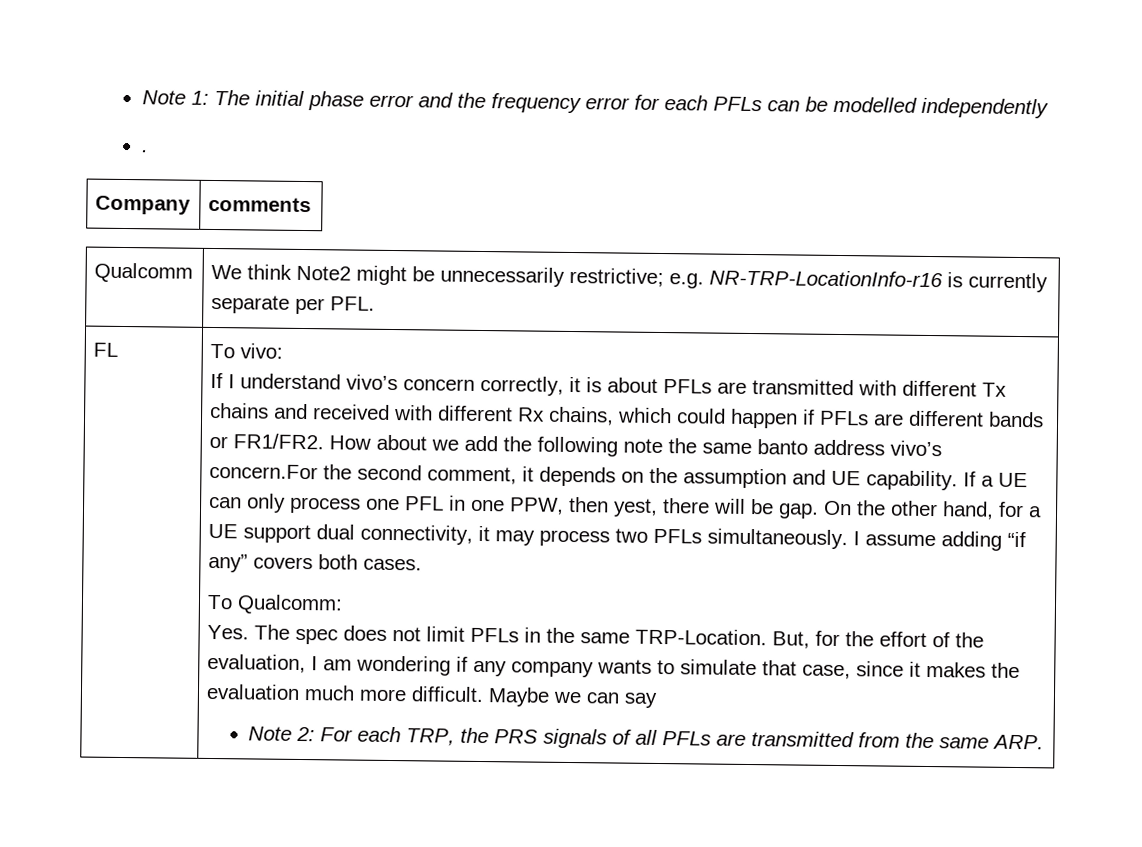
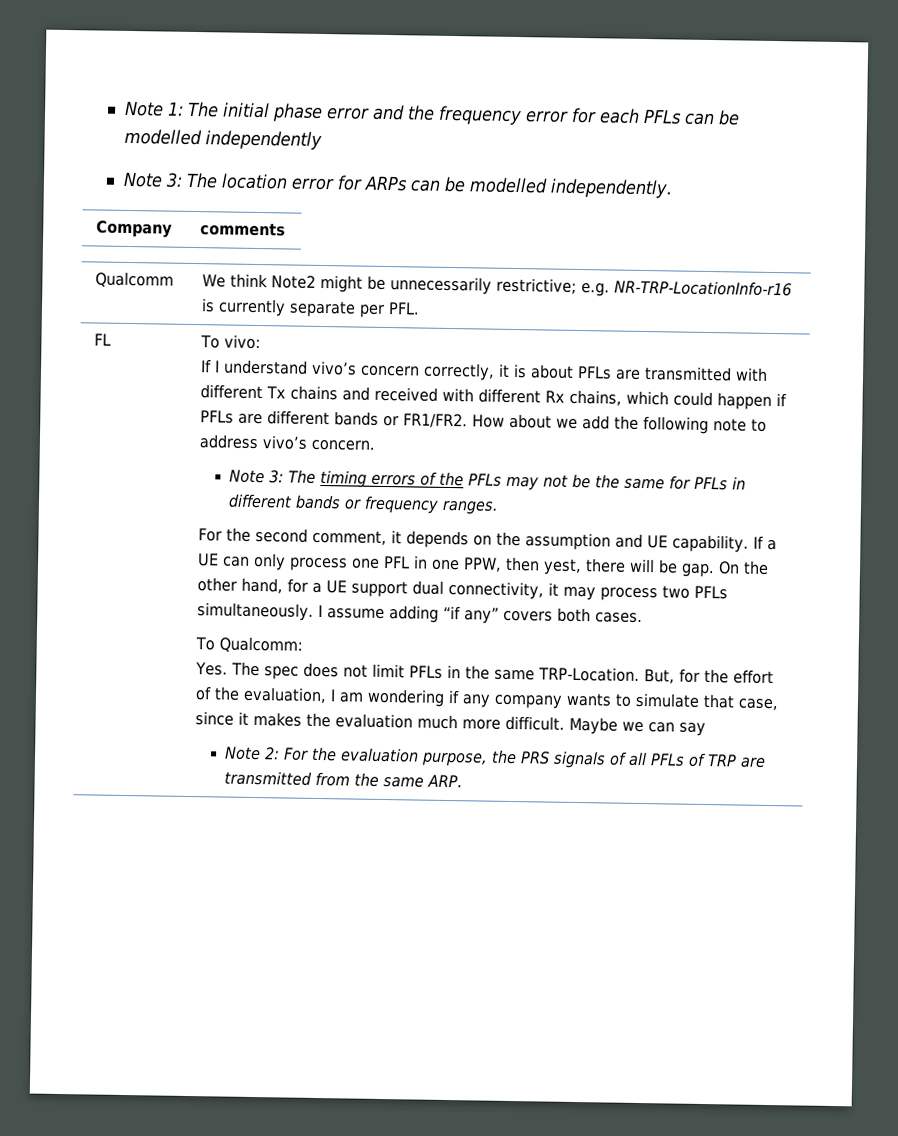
- .
+ Note 3: The location error for ARPs can be modelled independently.
- How about we add the following note the same banto address vivo’s concern.For the second comment, it depends on the assumption and UE capability.
+ How about we add the following note to address vivo’s concern.
+ Note 3: The timing errors of the PFLs may not be the same for PFLs in different bands or frequency ranges.
+ For the second comment, it depends on the assumption and UE capability.
- Note 2: For each TRP, the PRS signals of all PFLs are transmitted from the same ARP.
+ Note 2: For the evaluation purpose, the PRS signals of all PFLs of TRP are transmitted from the same ARP.

